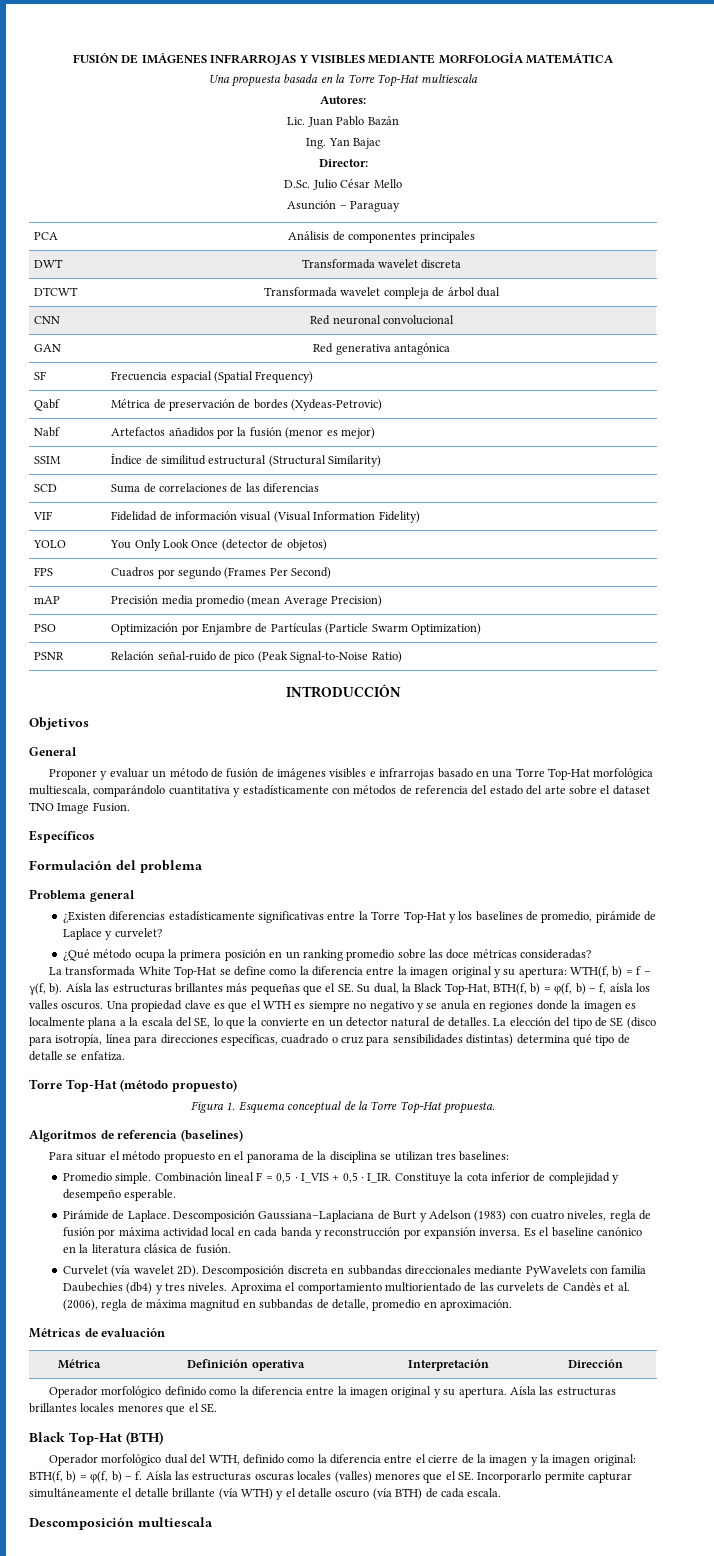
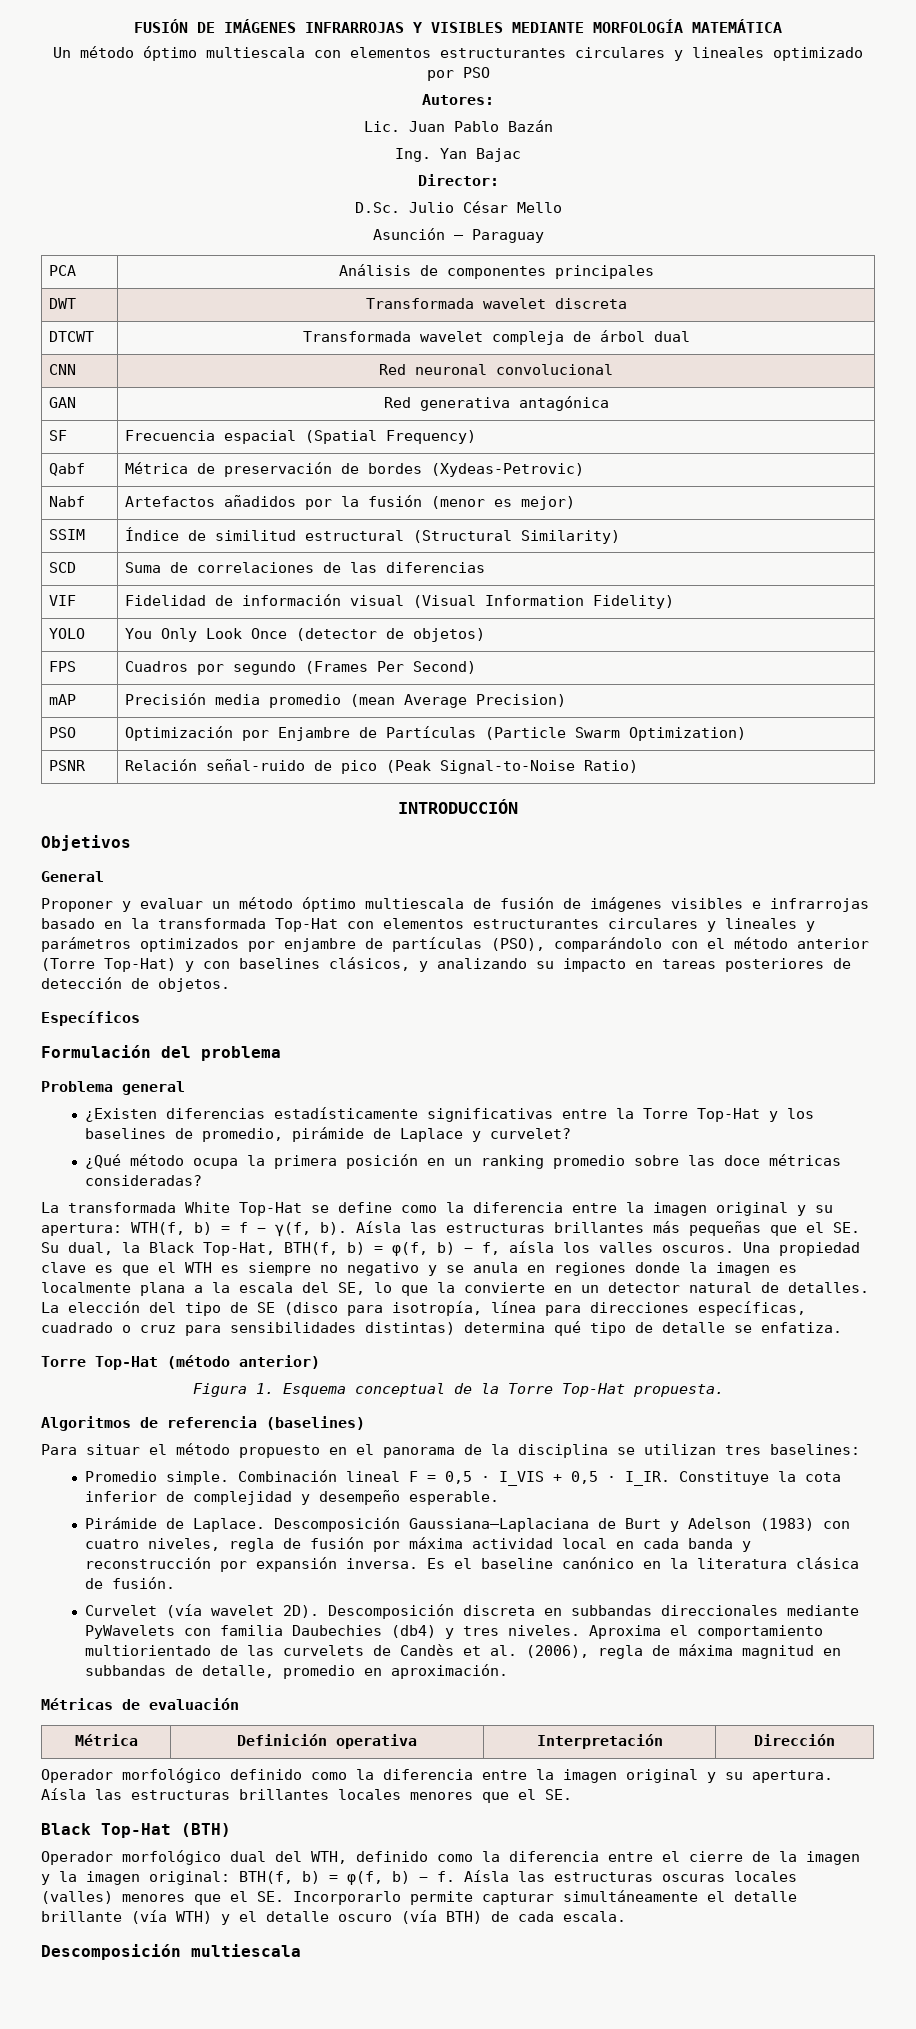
- Una propuesta basada en la Torre Top-Hat multiescala
+ Un método óptimo multiescala con elementos estructurantes circulares y lineales optimizado por PSO
- Proponer y evaluar un método de fusión de imágenes visibles e infrarrojas basado en una Torre Top-Hat morfológica multiescala, comparándolo cuantitativa y estadísticamente con métodos de referencia del estado del arte sobre el dataset TNO Image Fusion.
+ Proponer y evaluar un método óptimo multiescala de fusión de imágenes visibles e infrarrojas basado en la transformada Top-Hat con elementos estructurantes circulares y lineales y parámetros optimizados por enjambre de partículas (PSO), comparándolo con el método anterior (Torre Top-Hat) y con baselines clásicos, y analizando su impacto en tareas posteriores de detección de objetos.
- Torre Top-Hat (método propuesto)
+ Torre Top-Hat (método anterior)

